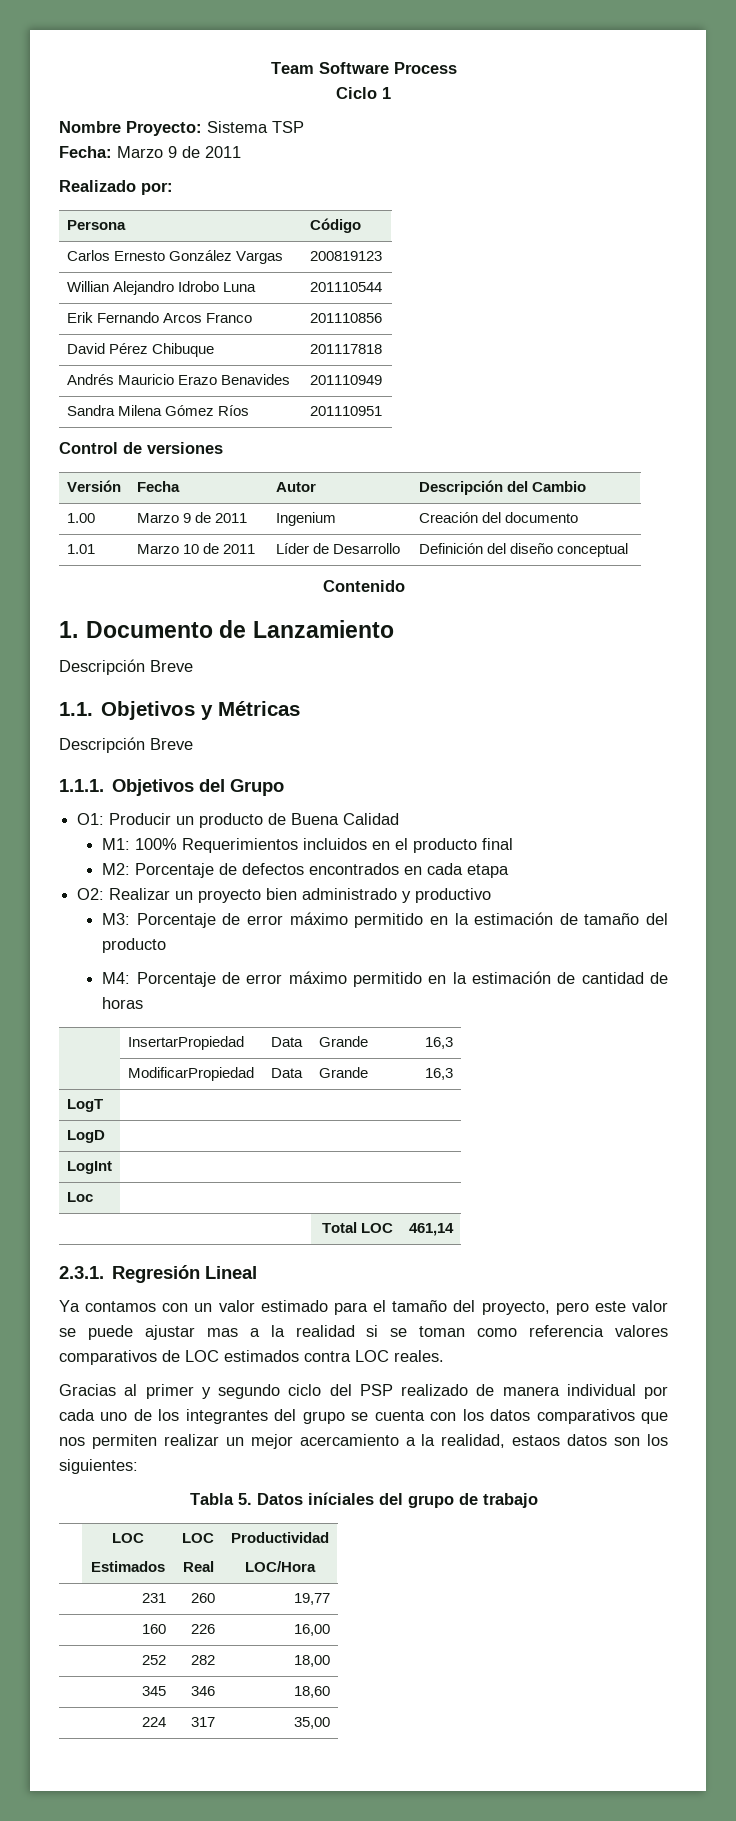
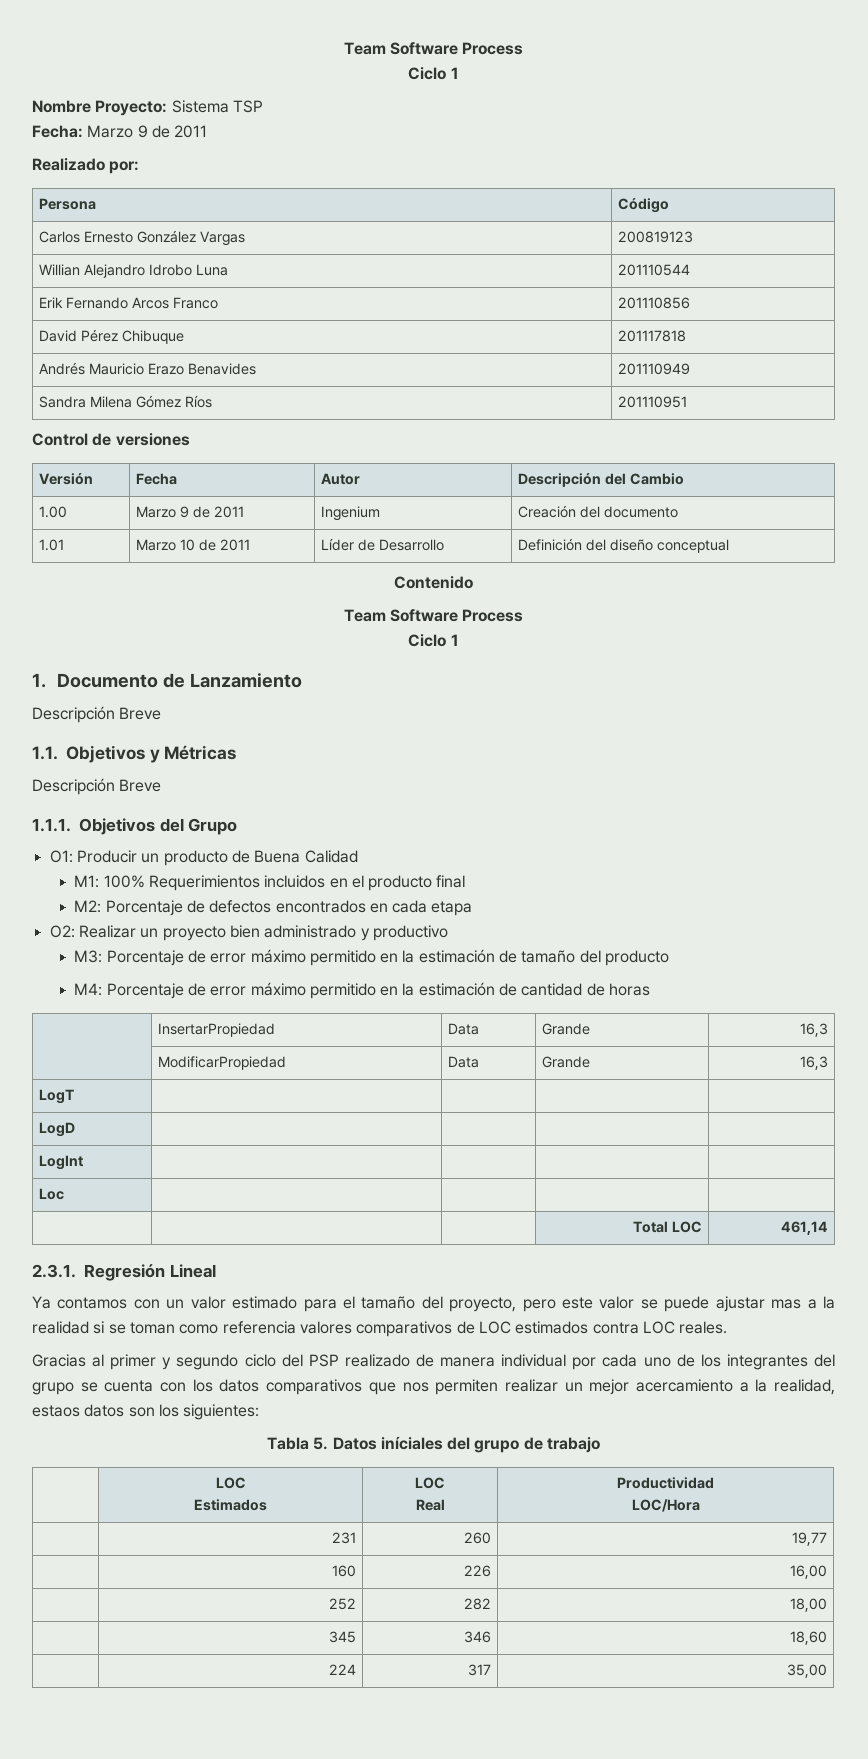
  Contenido
+ Team Software Process
+ Ciclo 1

